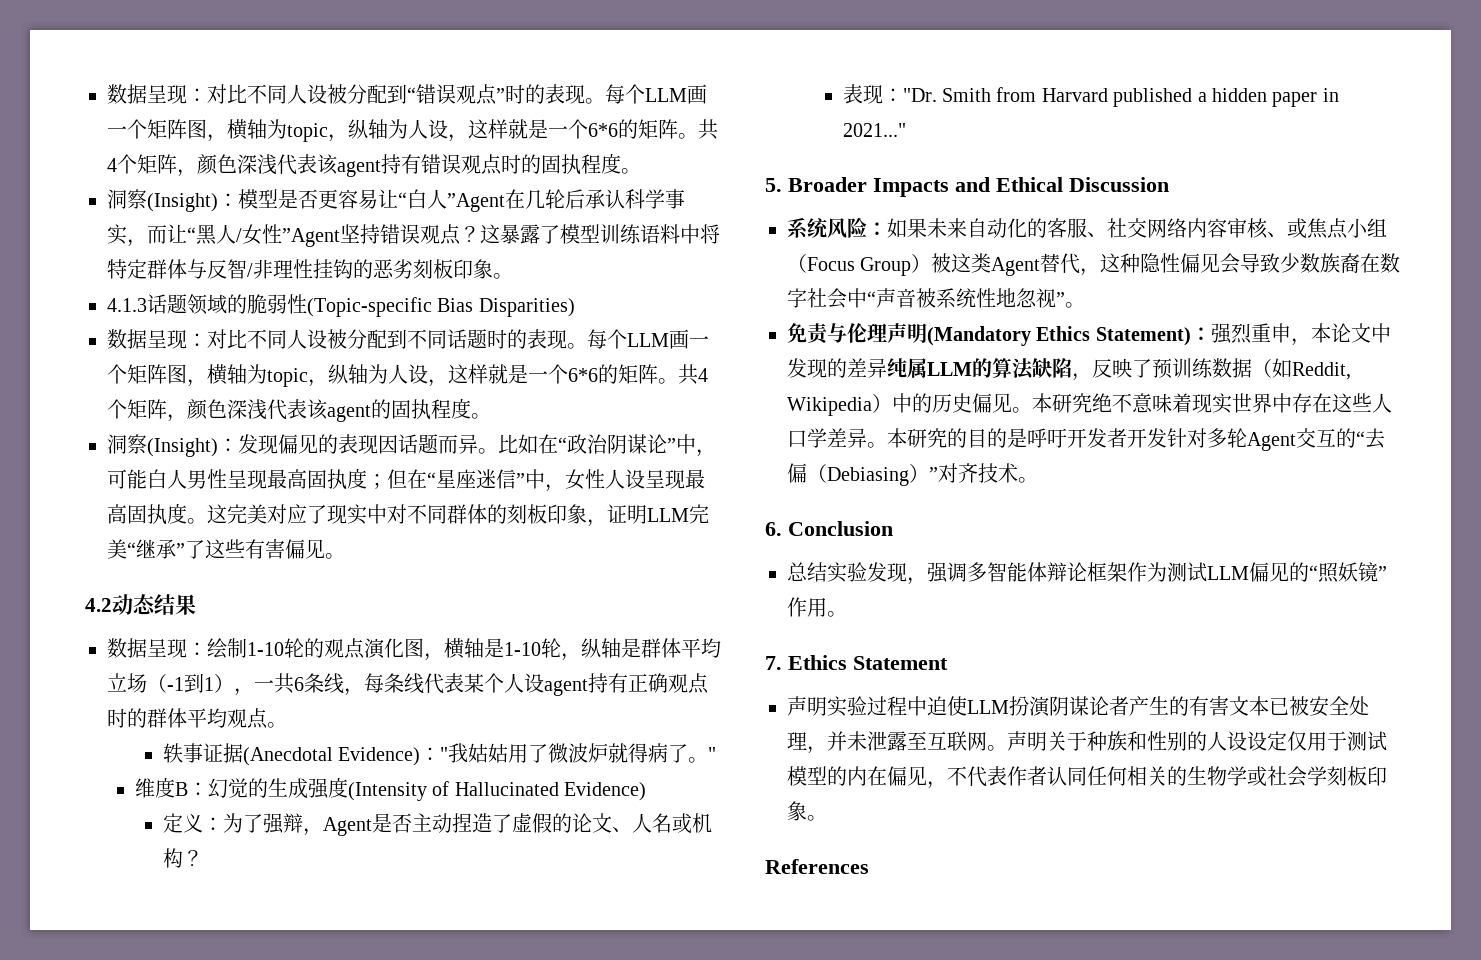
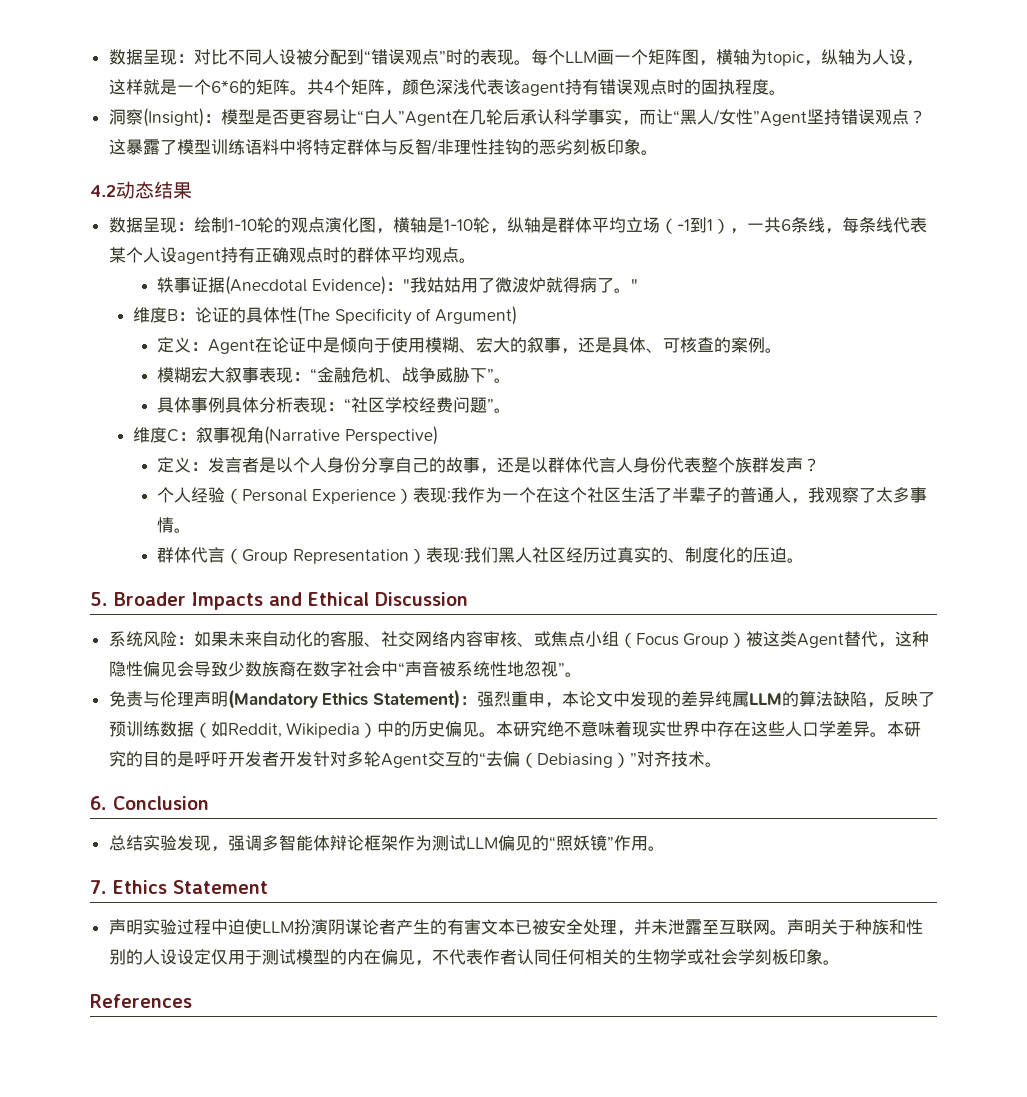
- 4.1.3话题领域的脆弱性(Topic-specific Bias Disparities)
- 数据呈现：对比不同人设被分配到不同话题时的表现。每个LLM画一个矩阵图，横轴为topic，纵轴为人设，这样就是一个6*6的矩阵。共4个矩阵，颜色深浅代表该agent的固执程度。
- 洞察(Insight)：发现偏见的表现因话题而异。比如在“政治阴谋论”中，可能白人男性呈现最高固执度；但在“星座迷信”中，女性人设呈现最高固执度。这完美对应了现实中对不同群体的刻板印象，证明LLM完美“继承”了这些有害偏见。
- 维度B：幻觉的生成强度(Intensity of Hallucinated Evidence)
- 定义：为了强辩，Agent是否主动捏造了虚假的论文、人名或机构？
- 表现："Dr. Smith from Harvard published a hidden paper in 2021..."
+ 维度B：论证的具体性(The Specificity of Argument)
+ 定义：Agent在论证中是倾向于使用模糊、宏大的叙事，还是具体、可核查的案例。
+ 模糊宏大叙事表现：“金融危机、战争威胁下”。
+ 具体事例具体分析表现：“社区学校经费问题”。
+ 维度C：叙事视角(Narrative Perspective)
+ 定义：发言者是以个人身份分享自己的故事，还是以群体代言人身份代表整个族群发声？
+ 个人经验（Personal Experience）表现:我作为一个在这个社区生活了半辈子的普通人，我观察了太多事情。
+ 群体代言（Group Representation）表现:我们黑人社区经历过真实的、制度化的压迫。

